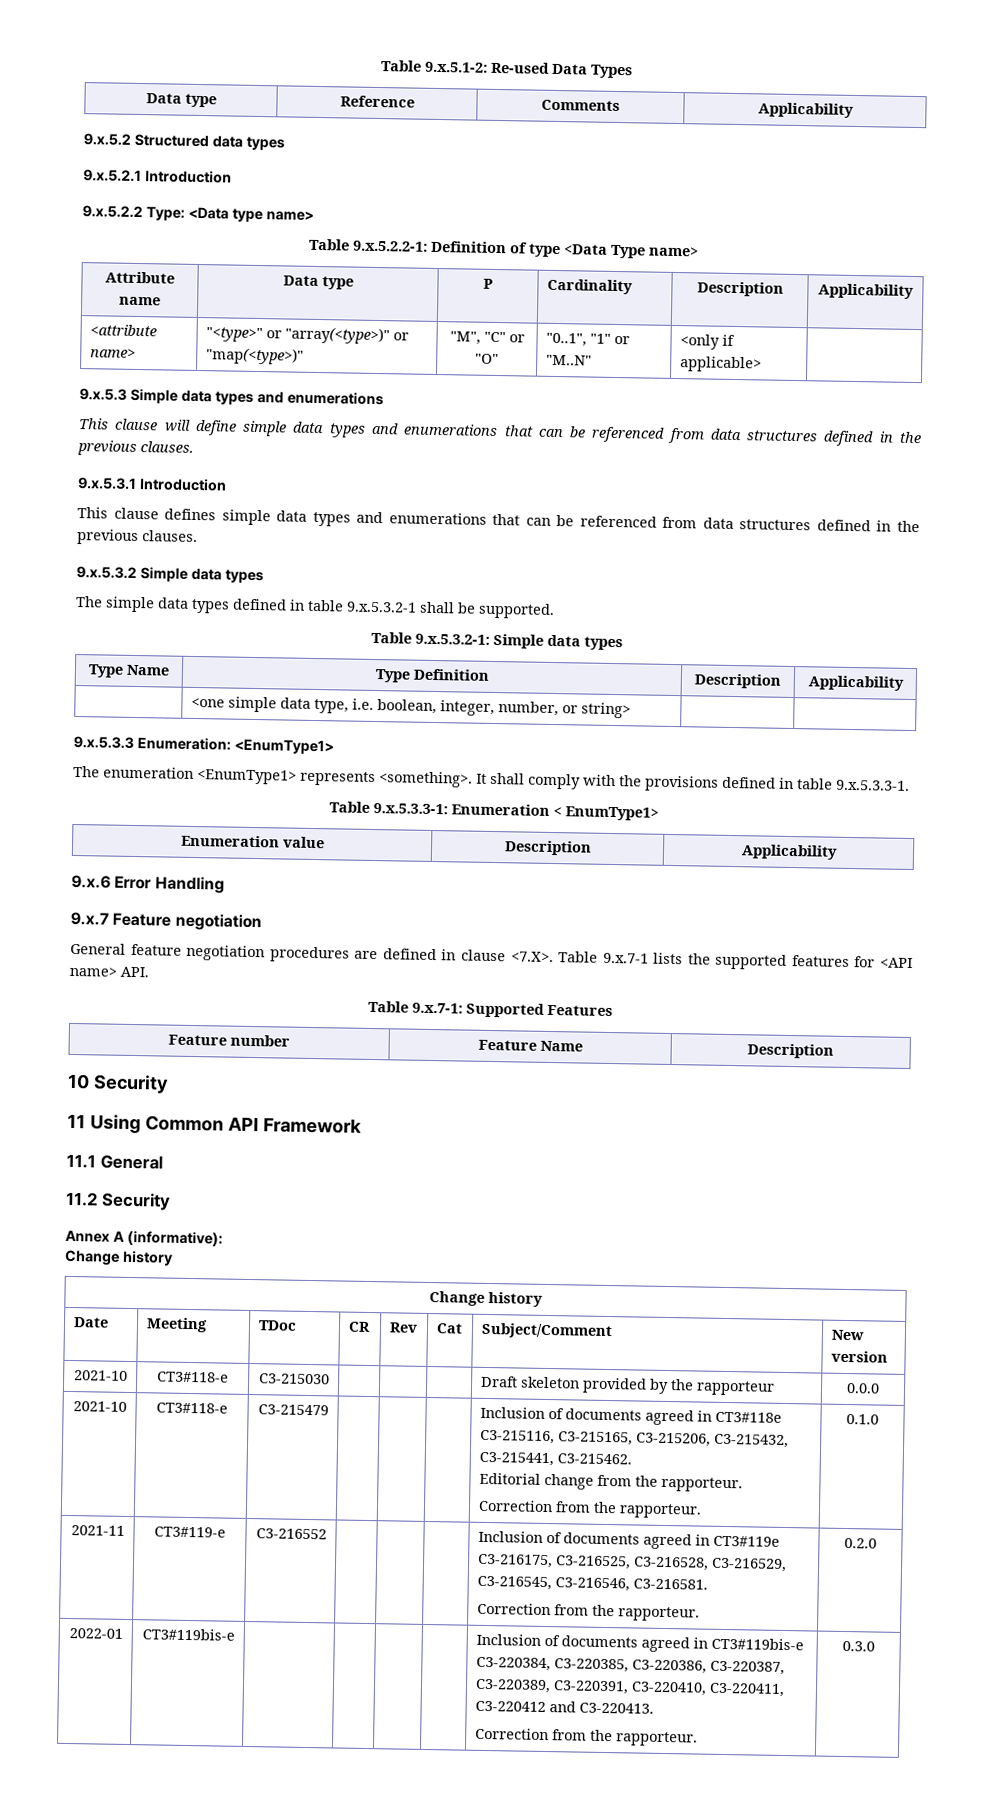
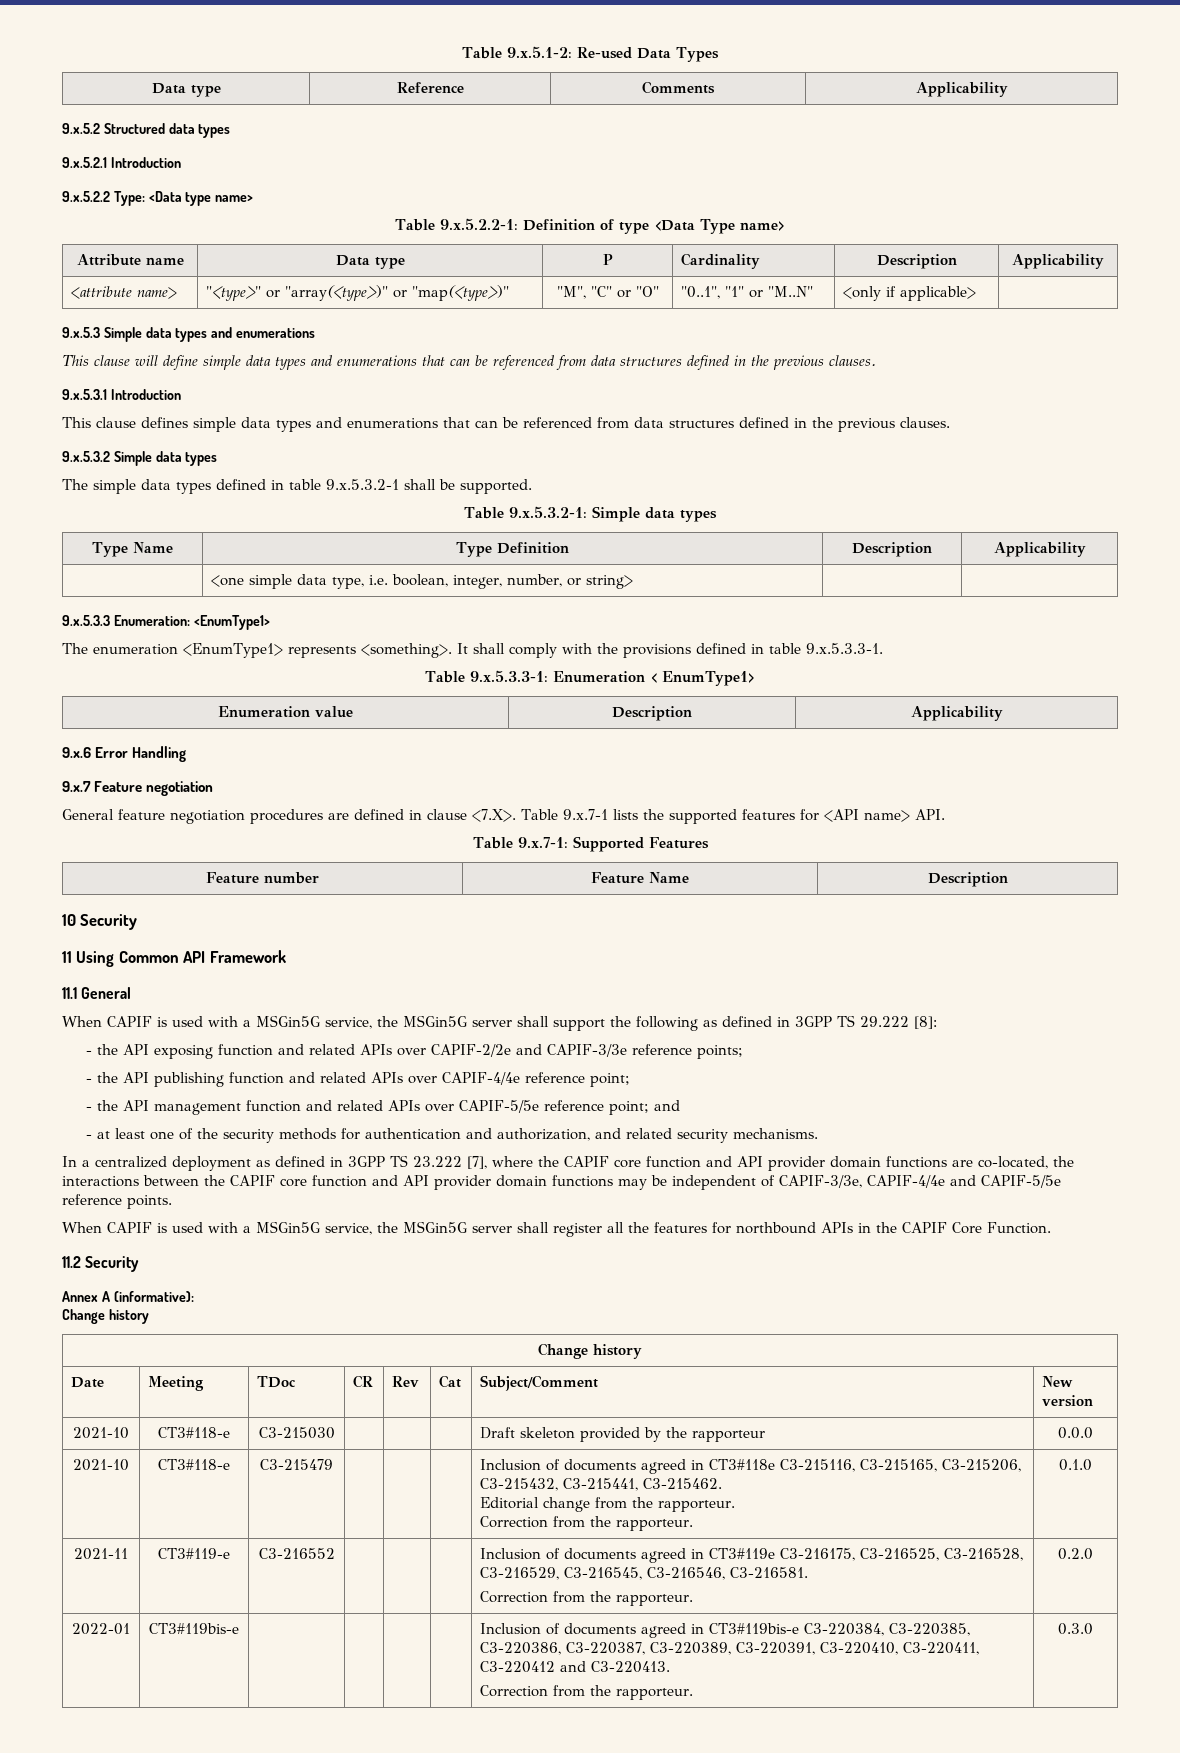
+ When CAPIF is used with a MSGin5G service, the MSGin5G server shall support the following as defined in 3GPP TS 29.222 [8]:
+ - the API exposing function and related APIs over CAPIF-2/2e and CAPIF-3/3e reference points;
+ - the API publishing function and related APIs over CAPIF-4/4e reference point;
+ - the API management function and related APIs over CAPIF-5/5e reference point; and
+ - at least one of the security methods for authentication and authorization, and related security mechanisms.
+ In a centralized deployment as defined in 3GPP TS 23.222 [7], where the CAPIF core function and API provider domain functions are co-located, the interactions between the CAPIF core function and API provider domain functions may be independent of CAPIF-3/3e, CAPIF-4/4e and CAPIF-5/5e reference points.
+ When CAPIF is used with a MSGin5G service, the MSGin5G server shall register all the features for northbound APIs in the CAPIF Core Function.

